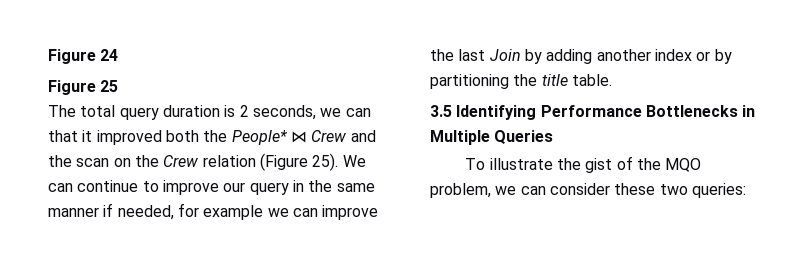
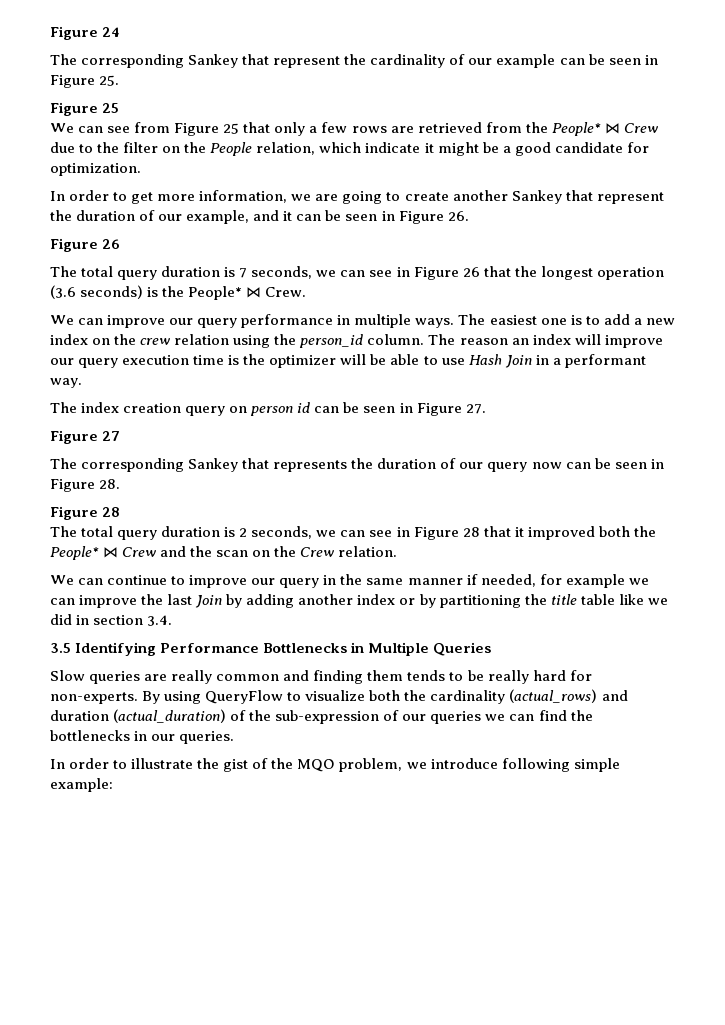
+ The corresponding Sankey that represent the cardinality of our example can be seen in Figure 25.
  Figure 25
+ We can see from Figure 25 that only a few rows are retrieved from the People* ⋈ Crew due to the filter on the People relation, which indicate it might be a good candidate for optimization.
+ In order to get more information, we are going to create another Sankey that represent the duration of our example, and it can be seen in Figure 26.
+ Figure 26
+ The total query duration is 7 seconds, we can see in Figure 26 that the longest operation (3.6 seconds) is the People* ⋈ Crew.
+ We can improve our query performance in multiple ways. The easiest one is to add a new index on the crew relation using the person_id column. The reason an index will improve our query execution time is the optimizer will be able to use Hash Join in a performant way.
+ The index creation query on person id can be seen in Figure 27.
+ Figure 27
+ The corresponding Sankey that represents the duration of our query now can be seen in Figure 28.
+ Figure 28
- The total query duration is 2 seconds, we can that it improved both the People* ⋈ Crew and the scan on the Crew relation (Figure 25). We can continue to improve our query in the same manner if needed, for example we can improve the last Join by adding another index or by partitioning the title table.
+ The total query duration is 2 seconds, we can see in Figure 28 that it improved both the People* ⋈ Crew and the scan on the Crew relation.
+ We can continue to improve our query in the same manner if needed, for example we can improve the last Join by adding another index or by partitioning the title table like we did in section 3.4.
- To illustrate the gist of the MQO problem, we can consider these two queries:
+ Slow queries are really common and finding them tends to be really hard for non-experts. By using QueryFlow to visualize both the cardinality (actual_rows) and duration (actual_duration) of the sub-expression of our queries we can find the bottlenecks in our queries.
+ In order to illustrate the gist of the MQO problem, we introduce following simple example:

